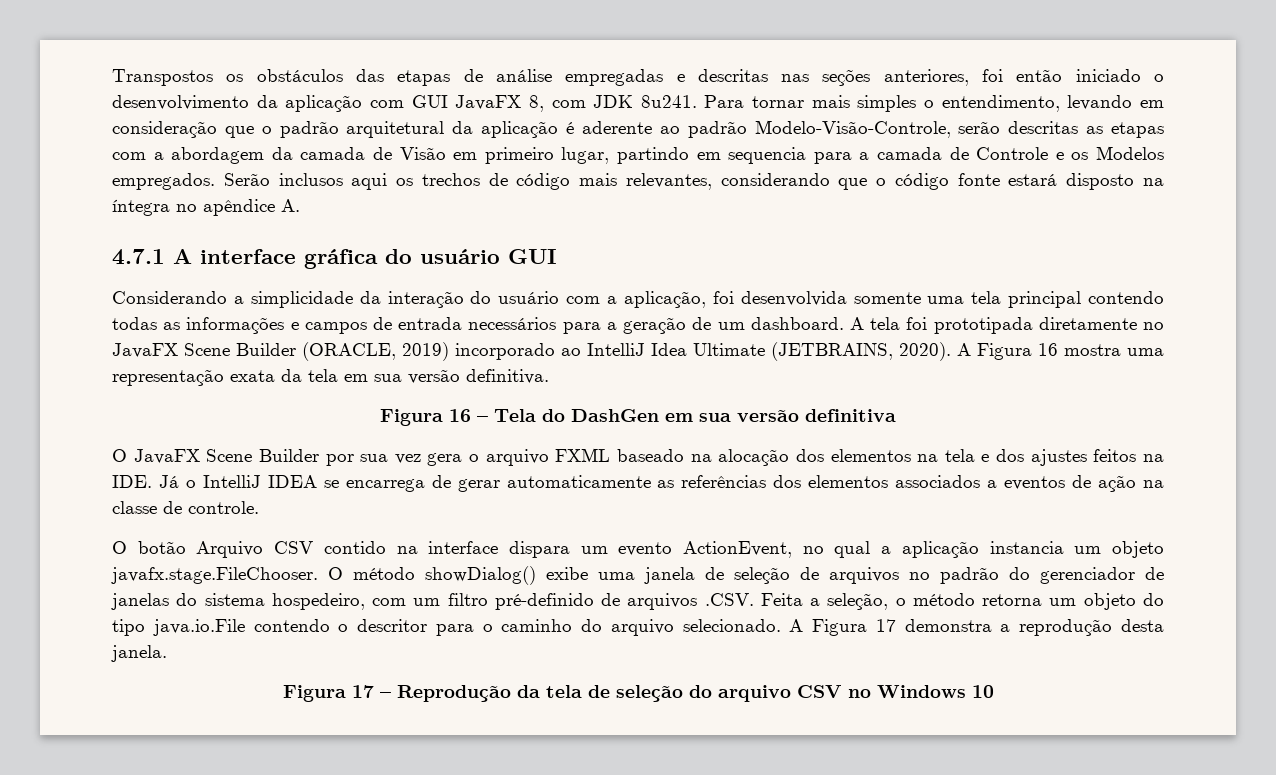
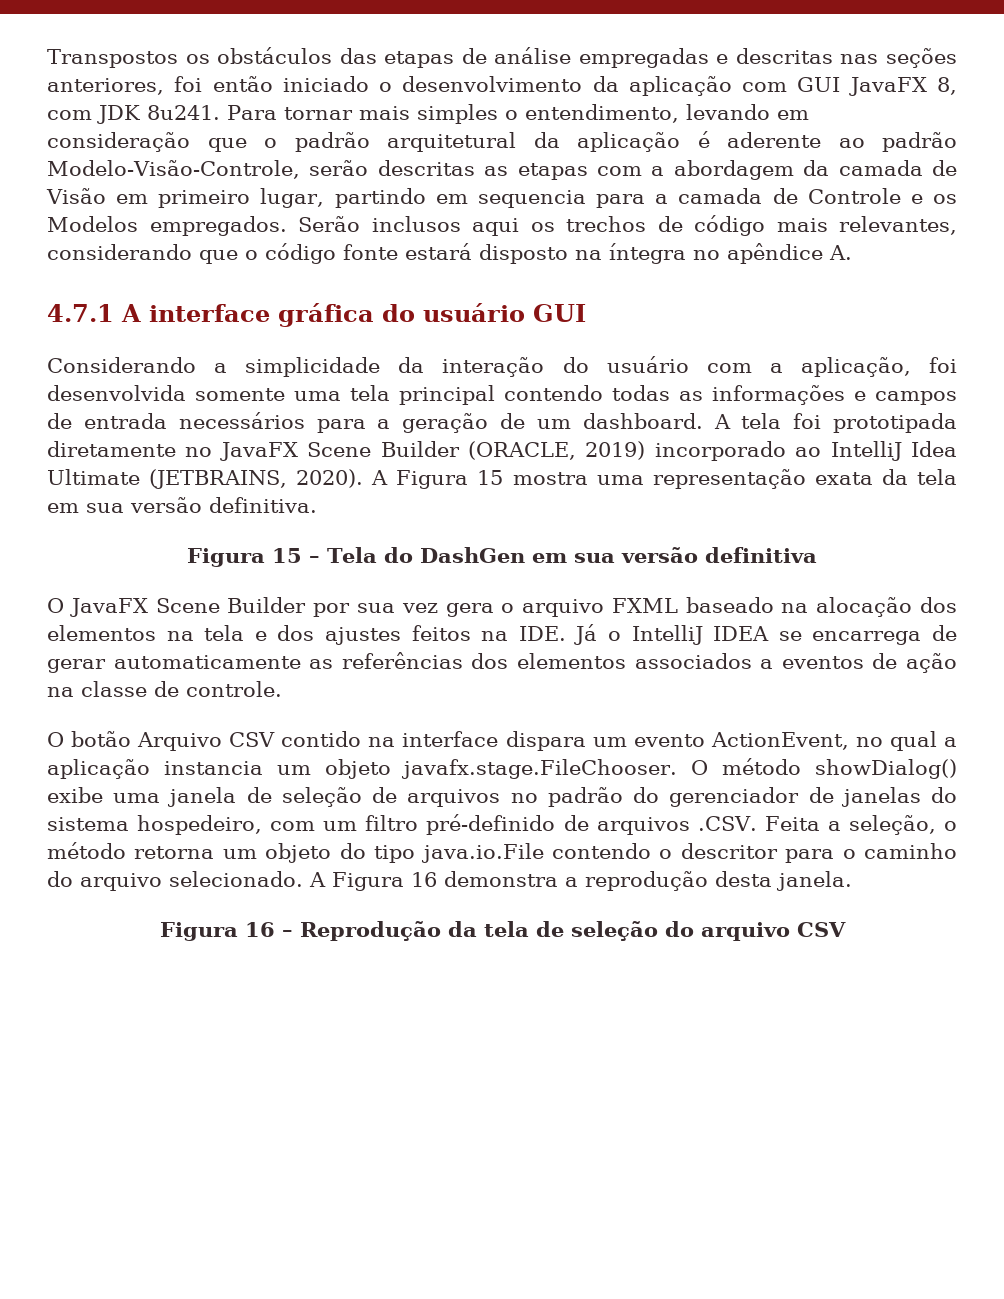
- A Figura 16 mostra uma representação exata da tela em sua versão definitiva.
+ A Figura 15 mostra uma representação exata da tela em sua versão definitiva.
- Figura 16 – Tela do DashGen em sua versão definitiva
+ Figura 15 – Tela do DashGen em sua versão definitiva
- A Figura 17 demonstra a reprodução desta janela.
+ A Figura 16 demonstra a reprodução desta janela.
- Figura 17 – Reprodução da tela de seleção do arquivo CSV no Windows 10
+ Figura 16 – Reprodução da tela de seleção do arquivo CSV

